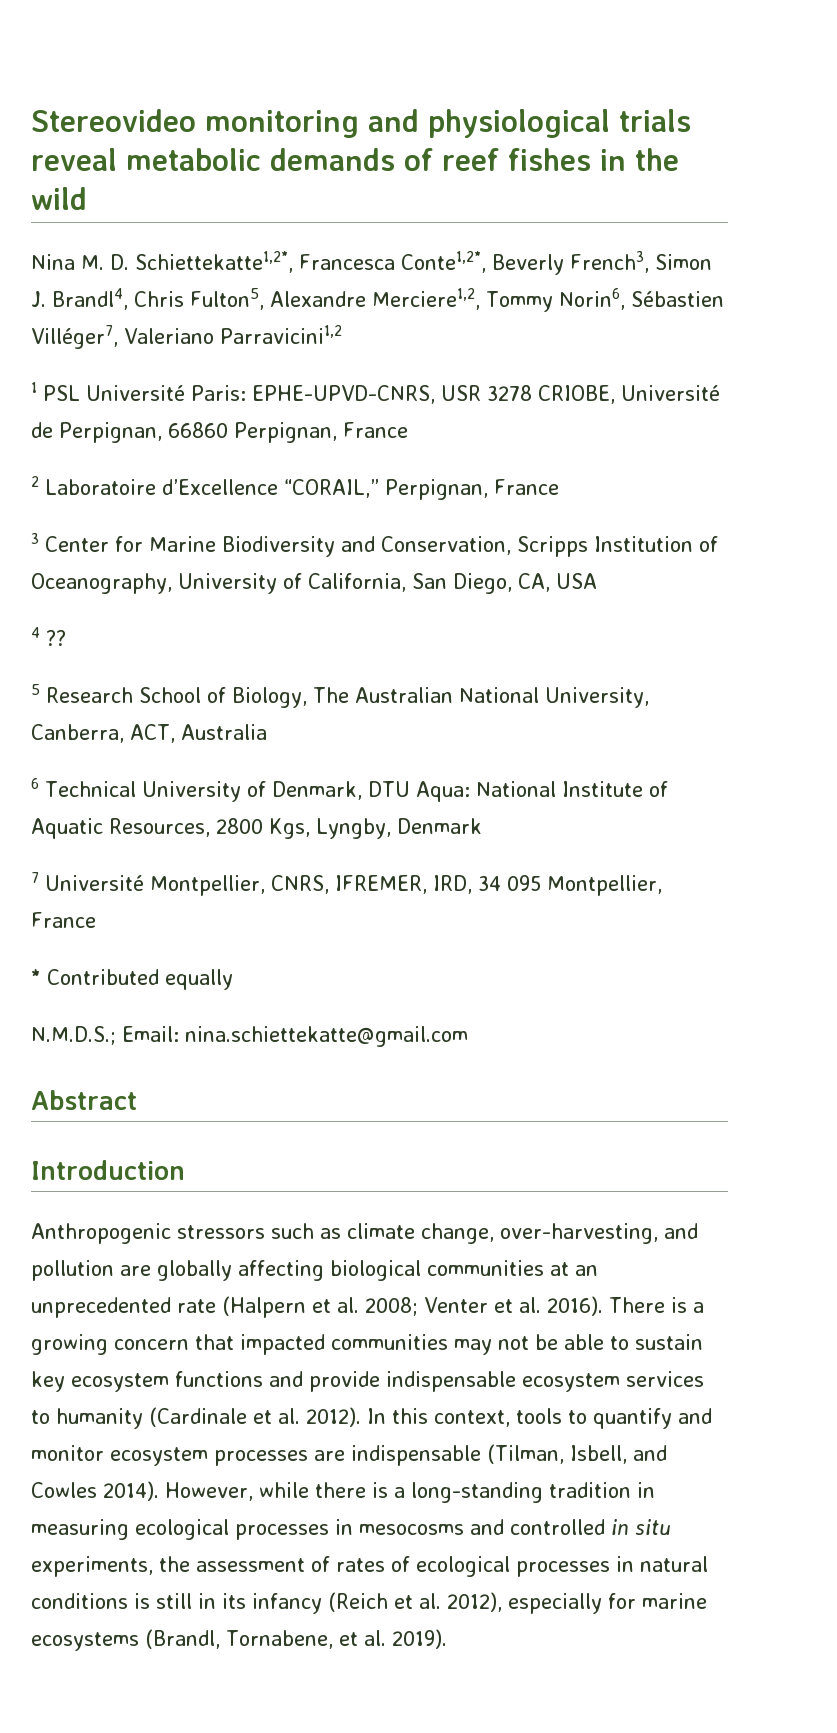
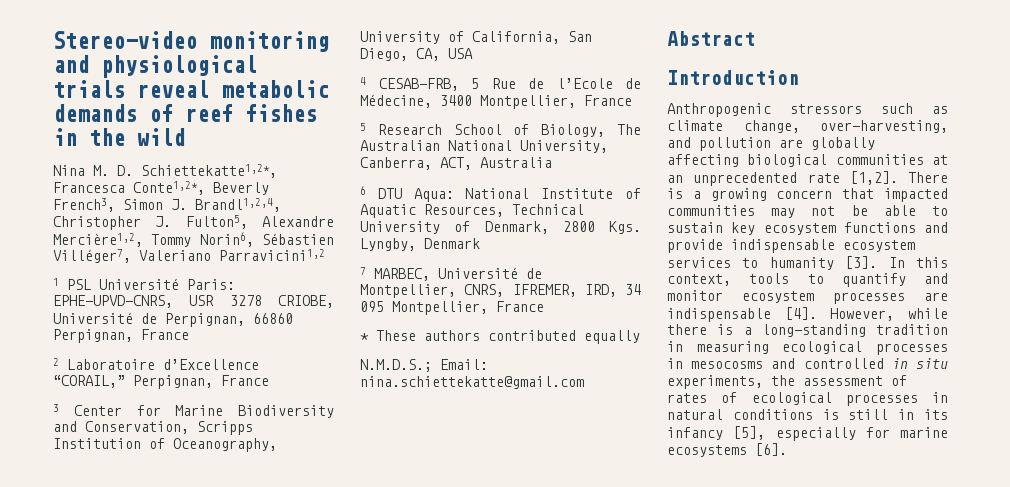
- Stereovideo monitoring and physiological trials reveal metabolic demands of reef fishes in the wild
+ Stereo-video monitoring and physiological trials reveal metabolic demands of reef fishes in the wild
- Nina M. D. Schiettekatte1,2*, Francesca Conte1,2*, Beverly French3, Simon J. Brandl4, Chris Fulton5, Alexandre Merciere1,2, Tommy Norin6, Sébastien Villéger7, Valeriano Parravicini1,2
+ Nina M. D. Schiettekatte1,2*, Francesca Conte1,2*, Beverly French3, Simon J. Brandl1,2,4, Christopher J. Fulton5, Alexandre Mercière1,2, Tommy Norin6, Sébastien Villéger7, Valeriano Parravicini1,2
- 4 ??
+ 4 CESAB-FRB, 5 Rue de l’Ecole de Médecine, 3400 Montpellier, France
- 6 Technical University of Denmark, DTU Aqua: National Institute of Aquatic Resources, 2800 Kgs, Lyngby, Denmark
+ 6 DTU Aqua: National Institute of Aquatic Resources, Technical University of Denmark, 2800 Kgs. Lyngby, Denmark
- 7 Université Montpellier, CNRS, IFREMER, IRD, 34 095 Montpellier, France
+ 7 MARBEC, Université de Montpellier, CNRS, IFREMER, IRD, 34 095 Montpellier, France
- * Contributed equally
+ * These authors contributed equally
- Anthropogenic stressors such as climate change, over-harvesting, and pollution are globally affecting biological communities at an unprecedented rate (Halpern et al. 2008; Venter et al. 2016).
+ Anthropogenic stressors such as climate change, over-harvesting, and pollution are globally affecting biological communities at an unprecedented rate [1,2].
- There is a growing concern that impacted communities may not be able to sustain key ecosystem functions and provide indispensable ecosystem services to humanity (Cardinale et al. 2012).
+ There is a growing concern that impacted communities may not be able to sustain key ecosystem functions and provide indispensable ecosystem services to humanity [3].
- In this context, tools to quantify and monitor ecosystem processes are indispensable (Tilman, Isbell, and Cowles 2014).
+ In this context, tools to quantify and monitor ecosystem processes are indispensable [4].
- However, while there is a long-standing tradition in measuring ecological processes in mesocosms and controlled in situ experiments, the assessment of rates of ecological processes in natural conditions is still in its infancy (Reich et al. 2012), especially for marine ecosystems (Brandl, Tornabene, et al. 2019).
+ However, while there is a long-standing tradition in measuring ecological processes in mesocosms and controlled in situ experiments, the assessment of rates of ecological processes in natural conditions is still in its infancy [5], especially for marine ecosystems [6].

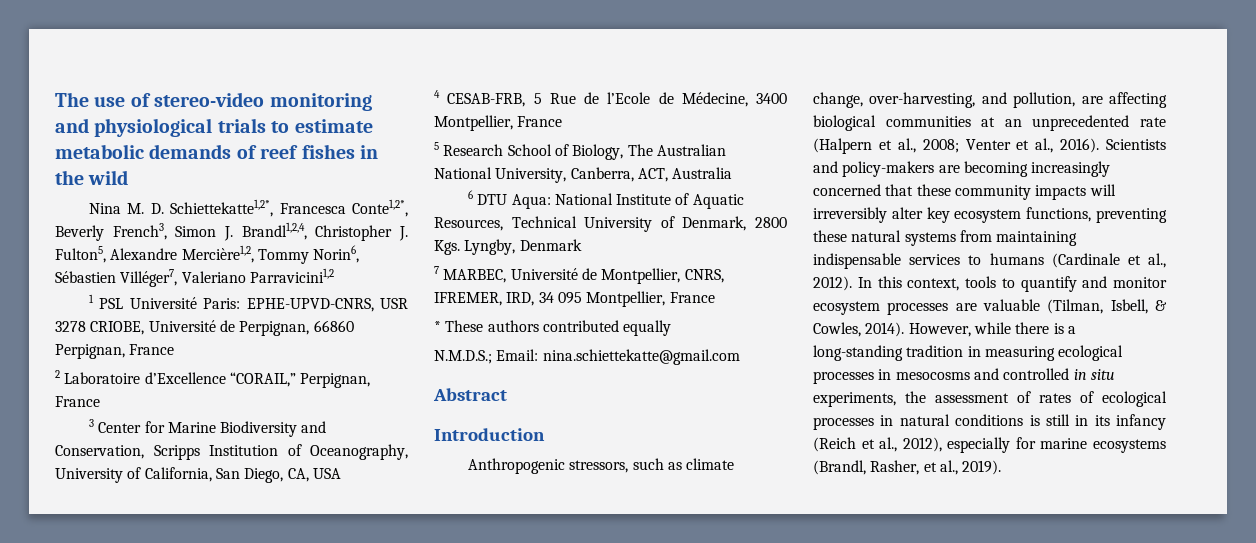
- Stereo-video monitoring and physiological trials reveal metabolic demands of reef fishes in the wild
+ The use of stereo-video monitoring and physiological trials to estimate metabolic demands of reef fishes in the wild
- Anthropogenic stressors such as climate change, over-harvesting, and pollution are globally affecting biological communities at an unprecedented rate [1,2]. There is a growing concern that impacted communities may not be able to sustain key ecosystem functions and provide indispensable ecosystem services to humanity [3].
+ Anthropogenic stressors, such as climate change, over-harvesting, and pollution, are affecting biological communities at an unprecedented rate (Halpern et al., 2008; Venter et al., 2016). Scientists and policy-makers are becoming increasingly concerned that these community impacts will irreversibly alter key ecosystem functions, preventing these natural systems from maintaining indispensable services to humans (Cardinale et al., 2012).
- In this context, tools to quantify and monitor ecosystem processes are indispensable [4].
+ In this context, tools to quantify and monitor ecosystem processes are valuable (Tilman, Isbell, & Cowles, 2014).
- However, while there is a long-standing tradition in measuring ecological processes in mesocosms and controlled in situ experiments, the assessment of rates of ecological processes in natural conditions is still in its infancy [5], especially for marine ecosystems [6].
+ However, while there is a long-standing tradition in measuring ecological processes in mesocosms and controlled in situ experiments, the assessment of rates of ecological processes in natural conditions is still in its infancy (Reich et al., 2012), especially for marine ecosystems (Brandl, Rasher, et al., 2019).

